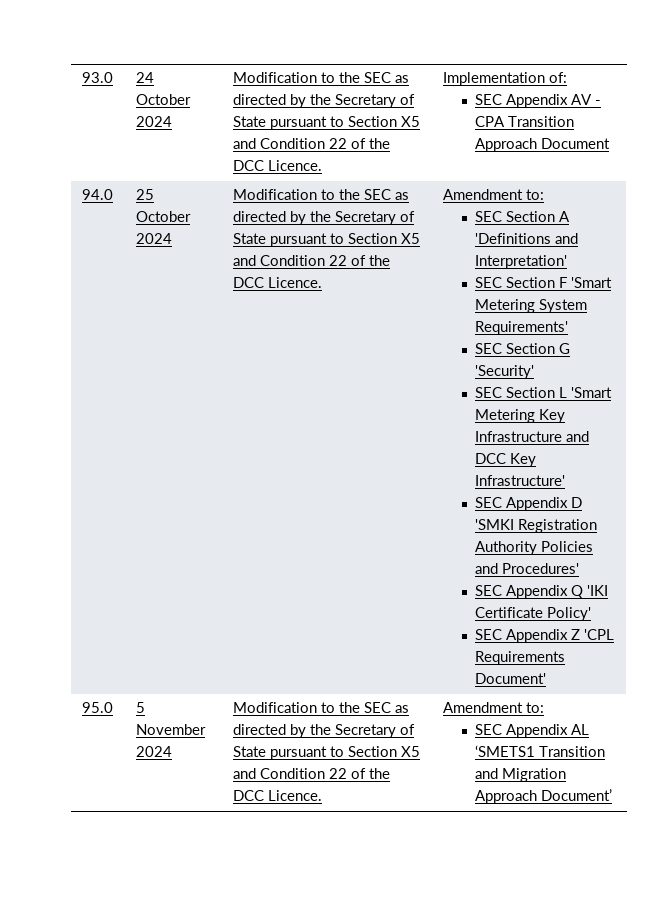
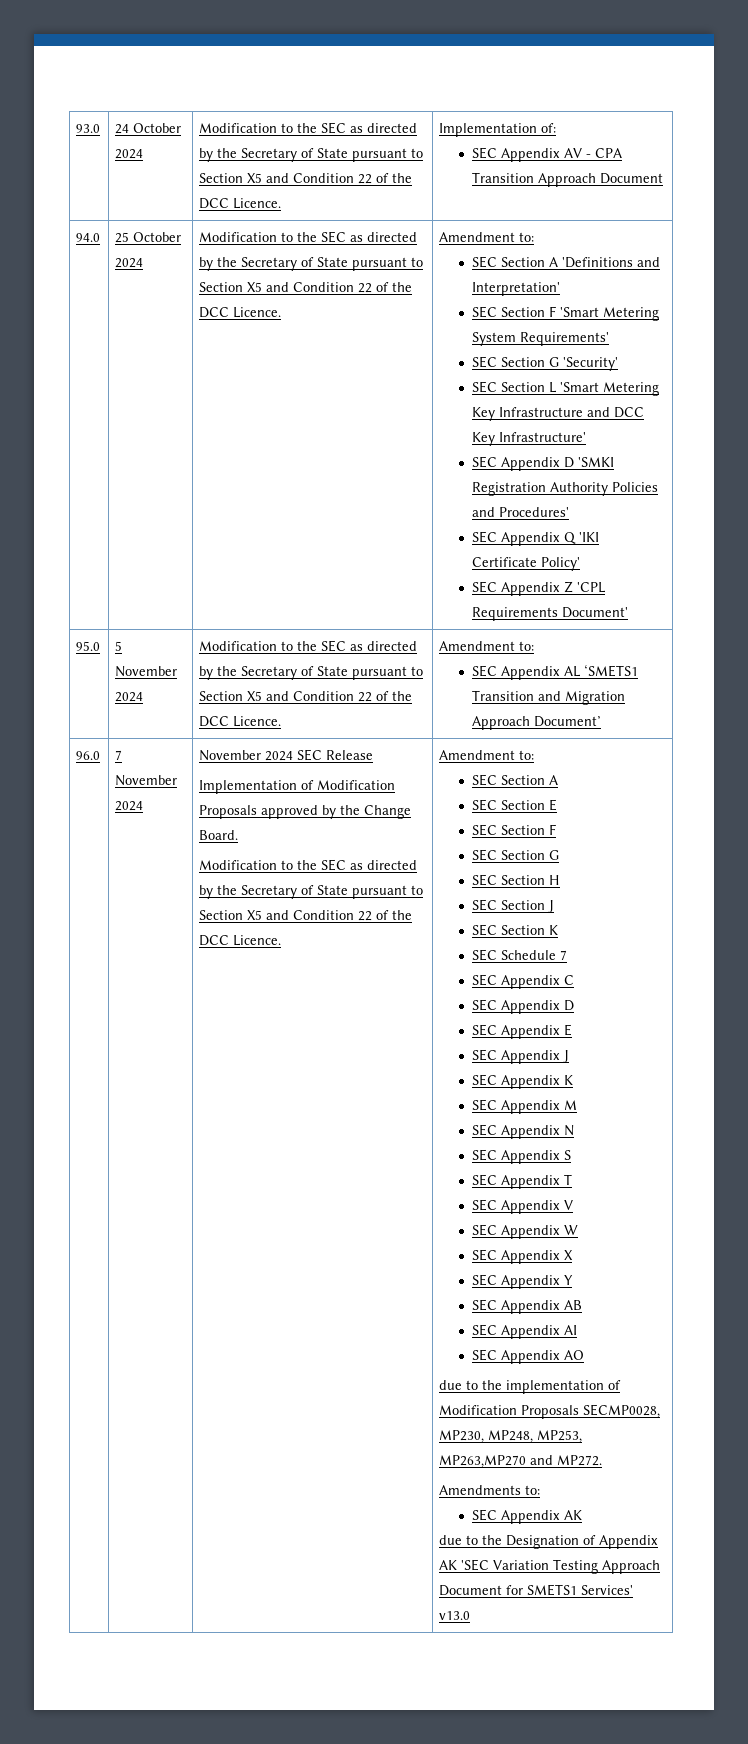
+ 96.0 | 7 November 2024 | November 2024 SEC Release
+ Implementation of Modification Proposals approved by the Change Board.
+ Modification to the SEC as directed by the Secretary of State pursuant to Section X5 and Condition 22 of the DCC Licence. | Amendment to:
+ SEC Section A
+ SEC Section E
+ SEC Section F
+ SEC Section G
+ SEC Section H
+ SEC Section J
+ SEC Section K
+ SEC Schedule 7
+ SEC Appendix C
+ SEC Appendix D
+ SEC Appendix E
+ SEC Appendix J
+ SEC Appendix K
+ SEC Appendix M
+ SEC Appendix N
+ SEC Appendix S
+ SEC Appendix T
+ SEC Appendix V
+ SEC Appendix W
+ SEC Appendix X
+ SEC Appendix Y
+ SEC Appendix AB
+ SEC Appendix AI
+ SEC Appendix AO
+ due to the implementation of Modification Proposals SECMP0028, MP230, MP248, MP253, MP263,MP270 and MP272.
+ Amendments to:
+ SEC Appendix AK
+ due to the Designation of Appendix AK 'SEC Variation Testing Approach Document for SMETS1 Services' v13.0

